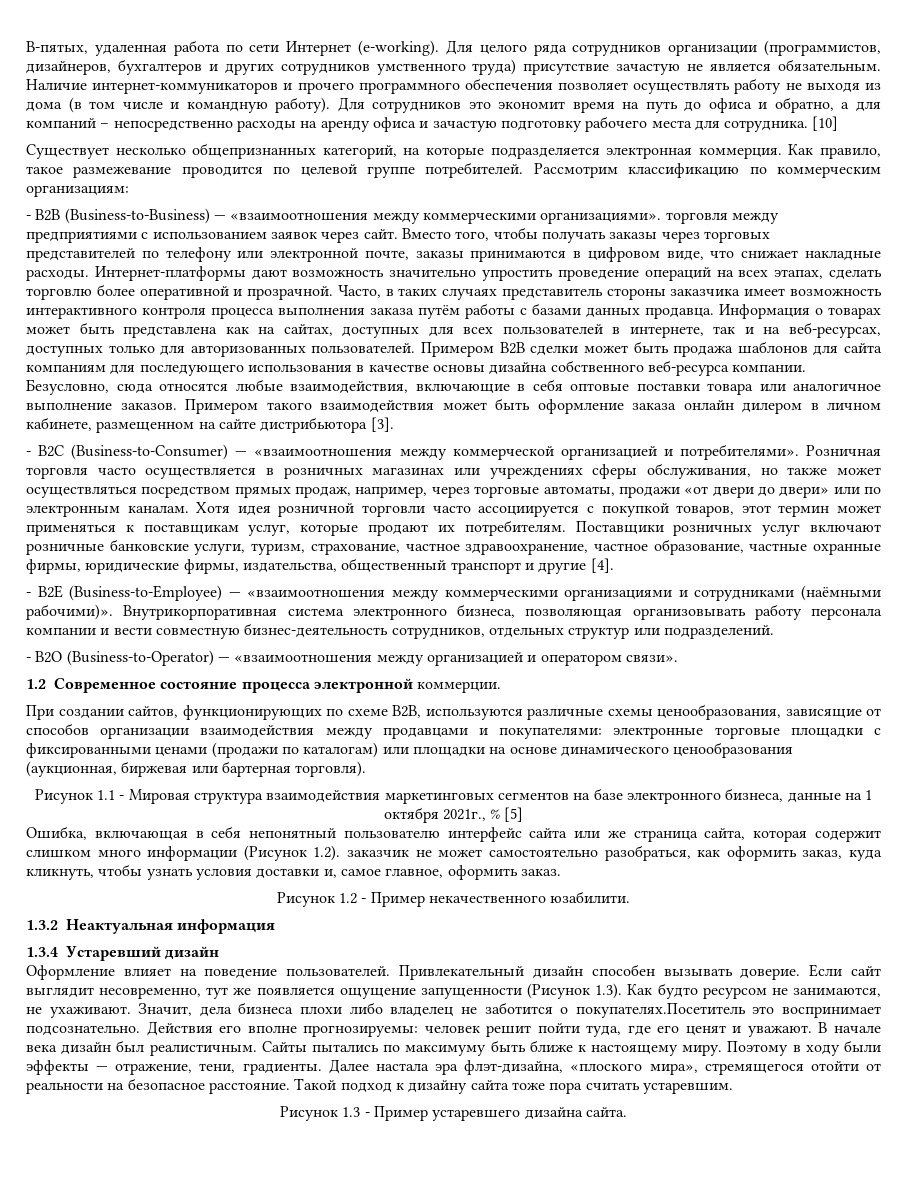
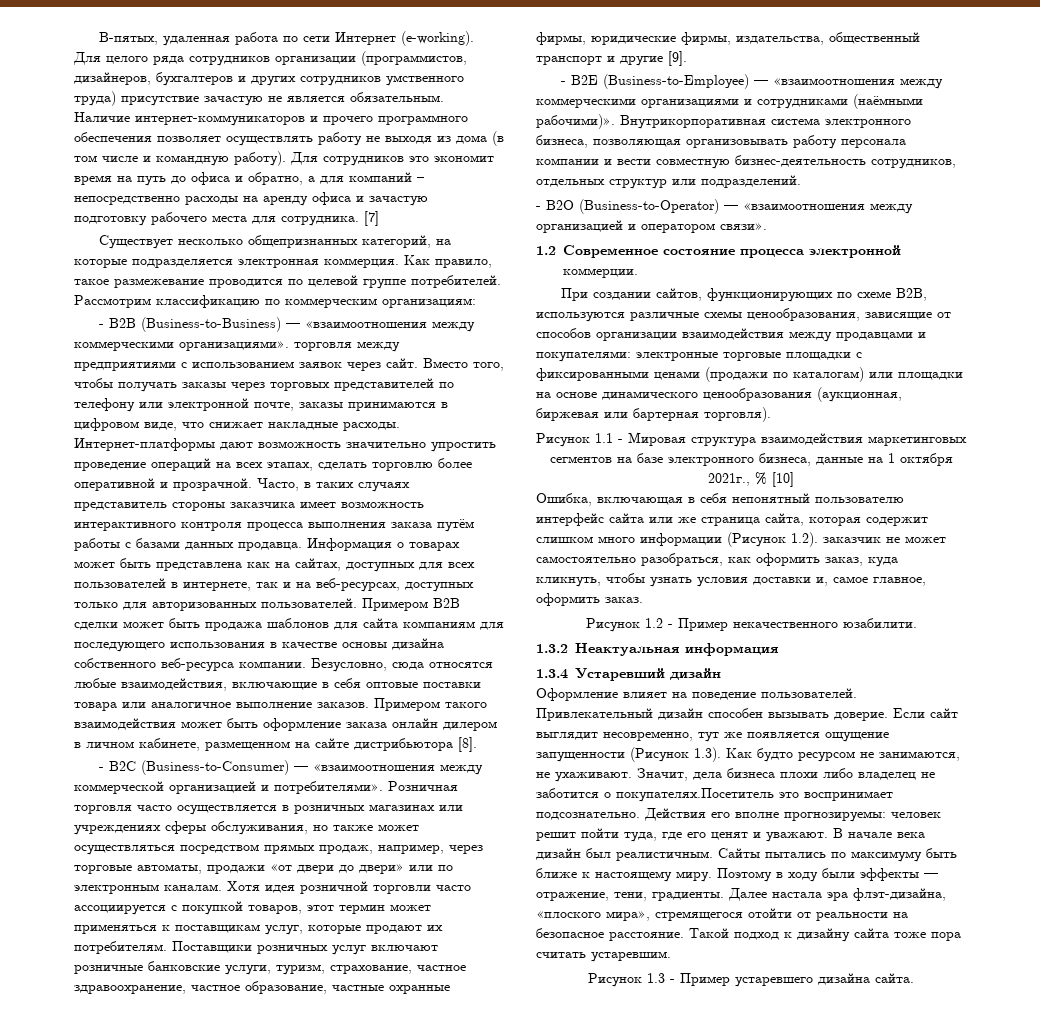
- [10]
+ [7]
- Примером такого взаимодействия может быть оформление заказа онлайн дилером в личном кабинете, размещенном на сайте дистрибьютора [3].
+ Примером такого взаимодействия может быть оформление заказа онлайн дилером в личном кабинете, размещенном на сайте дистрибьютора [8].
- Поставщики розничных услуг включают розничные банковские услуги, туризм, страхование, частное здравоохранение, частное образование, частные охранные фирмы, юридические фирмы, издательства, общественный транспорт и другие [4].
+ Поставщики розничных услуг включают розничные банковские услуги, туризм, страхование, частное здравоохранение, частное образование, частные охранные фирмы, юридические фирмы, издательства, общественный транспорт и другие [9].
- Рисунок 1.1 - Мировая структура взаимодействия маркетинговых сегментов на базе электронного бизнеса, данные на 1 октября 2021г., % [5]
+ Рисунок 1.1 - Мировая структура взаимодействия маркетинговых сегментов на базе электронного бизнеса, данные на 1 октября 2021г., % [10]

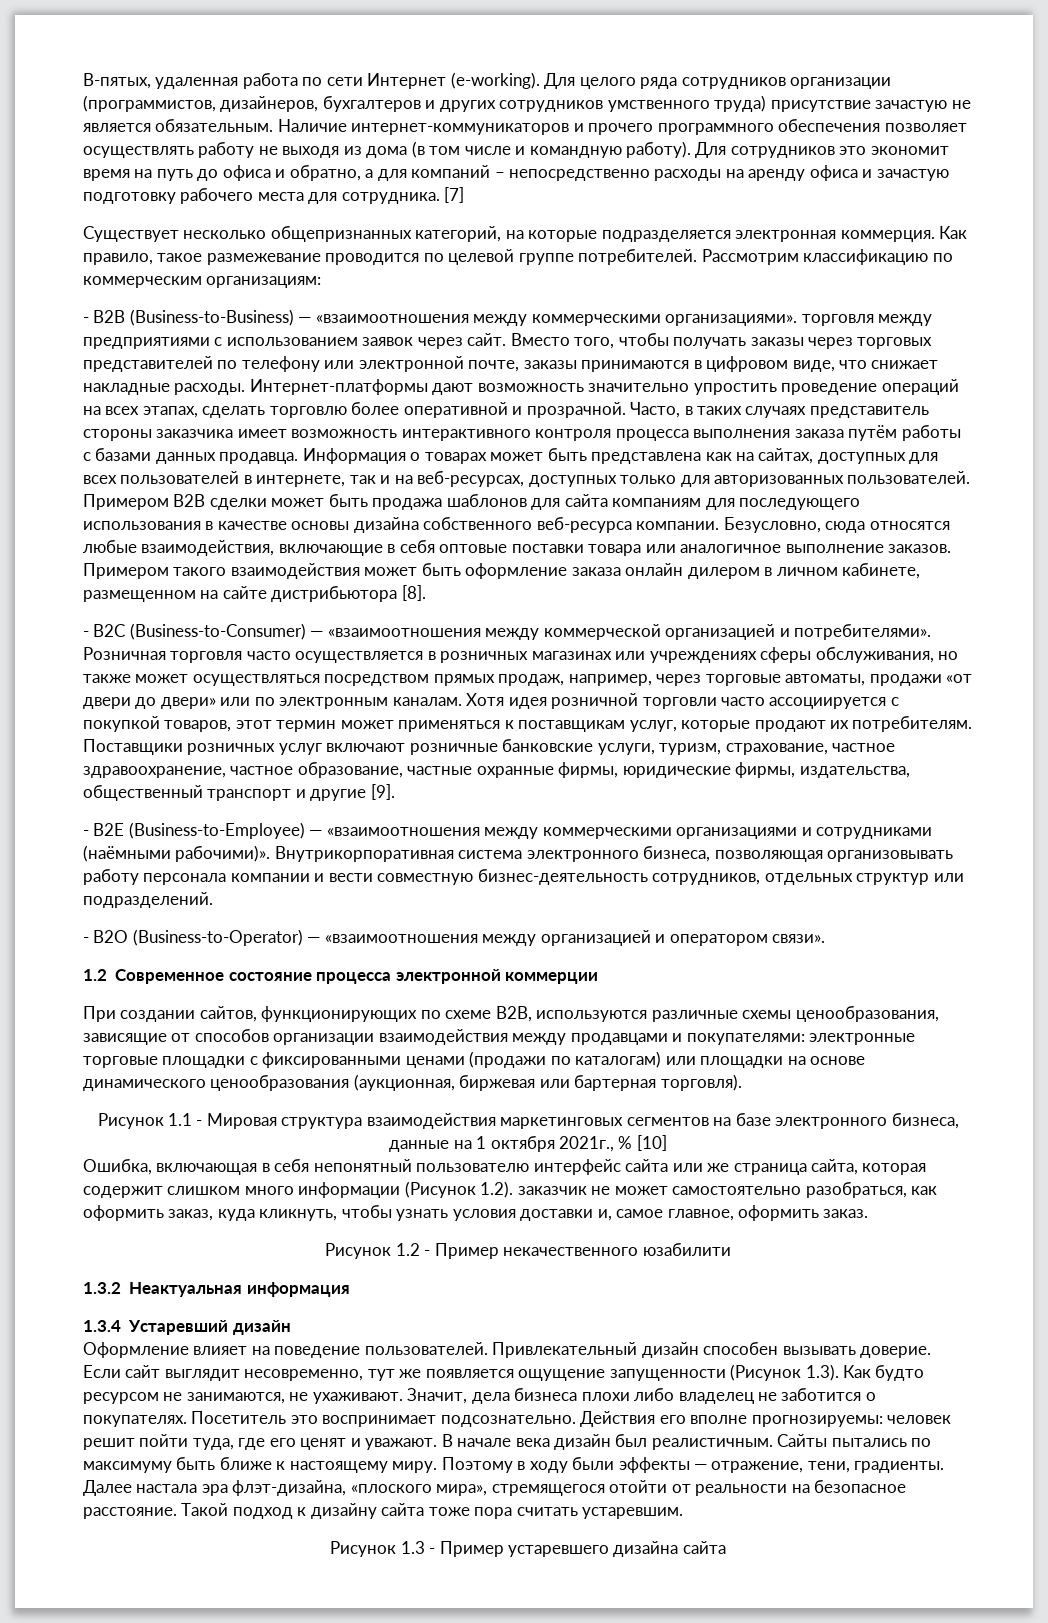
- 1.2 Современное состояние процесса электронной коммерции.
+ 1.2 Современное состояние процесса электронной коммерции
- Рисунок 1.2 - Пример некачественного юзабилити.
+ Рисунок 1.2 - Пример некачественного юзабилити
- Значит, дела бизнеса плохи либо владелец не заботится о покупателях.Посетитель это воспринимает подсознательно.
+ Значит, дела бизнеса плохи либо владелец не заботится о покупателях. Посетитель это воспринимает подсознательно.
- Рисунок 1.3 - Пример устаревшего дизайна сайта.
+ Рисунок 1.3 - Пример устаревшего дизайна сайта

